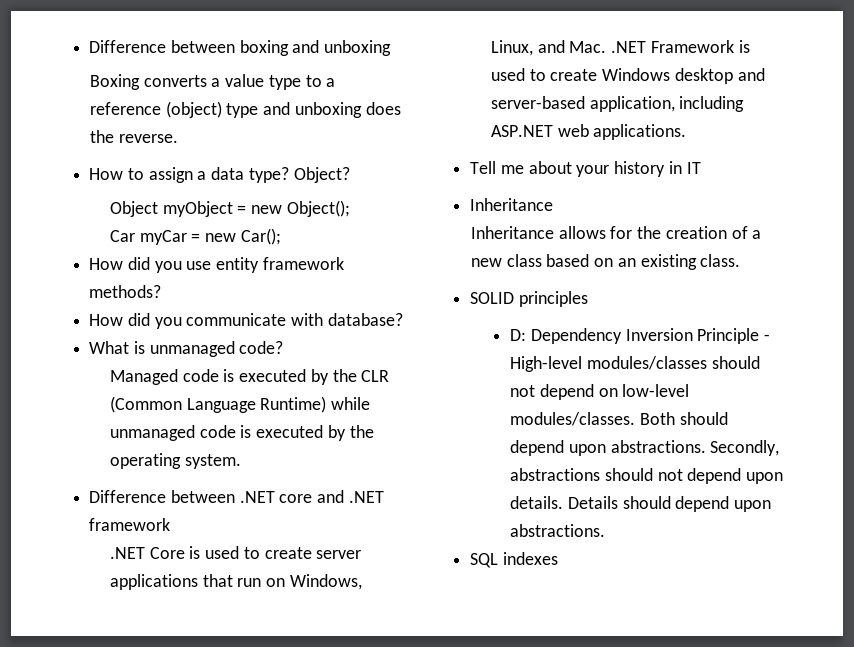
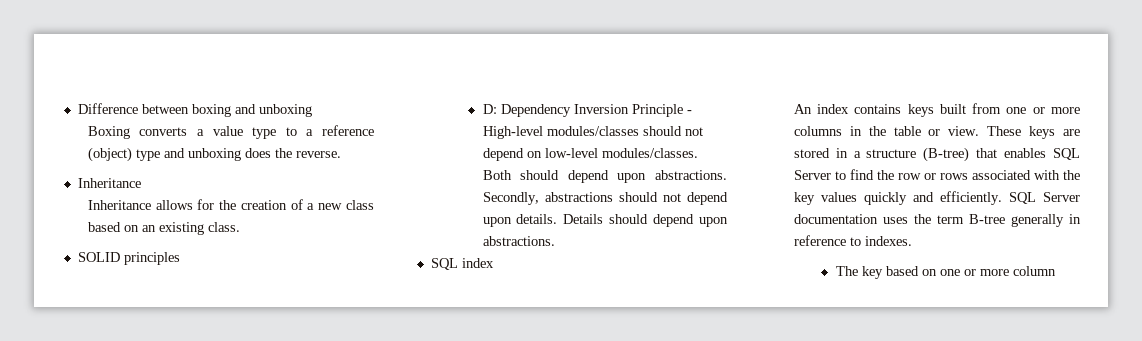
- How to assign a data type? Object?
- Object myObject = new Object();
- Car myCar = new Car();
- How did you use entity framework methods?
- How did you communicate with database?
- What is unmanaged code?
- Managed code is executed by the CLR (Common Language Runtime) while unmanaged code is executed by the operating system.
- Difference between .NET core and .NET framework
- .NET Core is used to create server applications that run on Windows, Linux, and Mac. .NET Framework is used to create Windows desktop and server-based application, including ASP.NET web applications.
- Tell me about your history in IT
- SQL indexes
+ SQL index
+ An index contains keys built from one or more columns in the table or view. These keys are stored in a structure (B-tree) that enables SQL Server to find the row or rows associated with the key values quickly and efficiently. SQL Server documentation uses the term B-tree generally in reference to indexes.
+ The key based on one or more column

